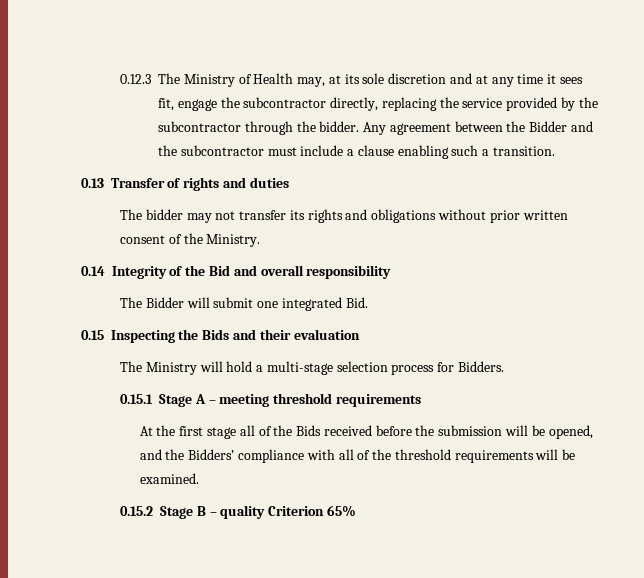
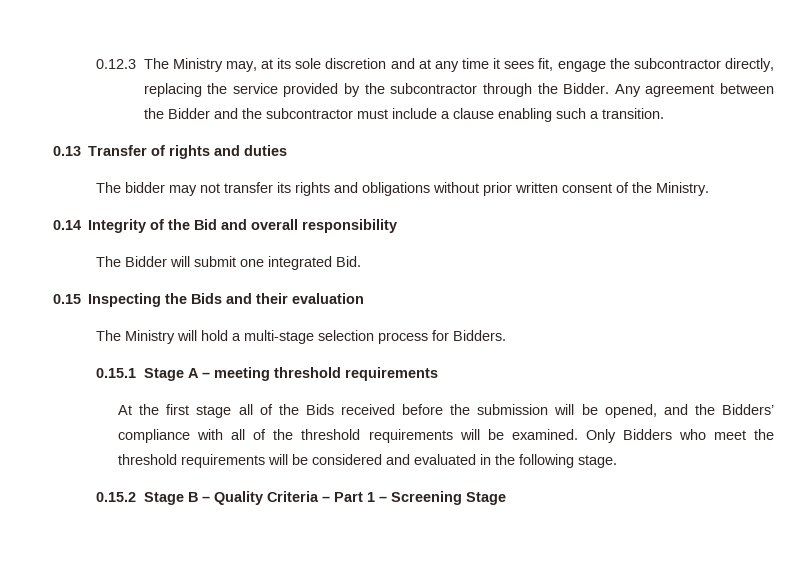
- 0.12.3 The Ministry of Health may, at its sole discretion and at any time it sees fit, engage the subcontractor directly, replacing the service provided by the subcontractor through the bidder.
+ 0.12.3 The Ministry may, at its sole discretion and at any time it sees fit, engage the subcontractor directly, replacing the service provided by the subcontractor through the Bidder.
- At the first stage all of the Bids received before the submission will be opened, and the Bidders’ compliance with all of the threshold requirements will be examined.
- 0.15.2 Stage B – quality Criterion 65%
+ At the first stage all of the Bids received before the submission will be opened, and the Bidders’ compliance with all of the threshold requirements will be examined. Only Bidders who meet the threshold requirements will be considered and evaluated in the following stage.
+ 0.15.2 Stage B – Quality Criteria – Part 1 – Screening Stage

